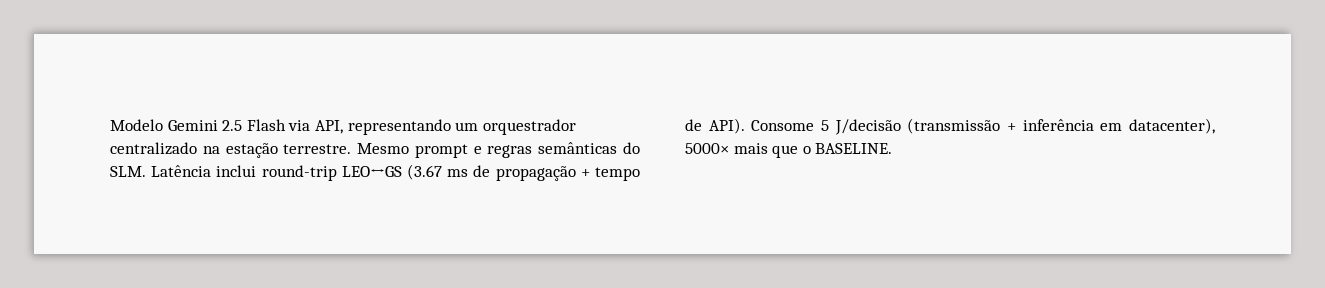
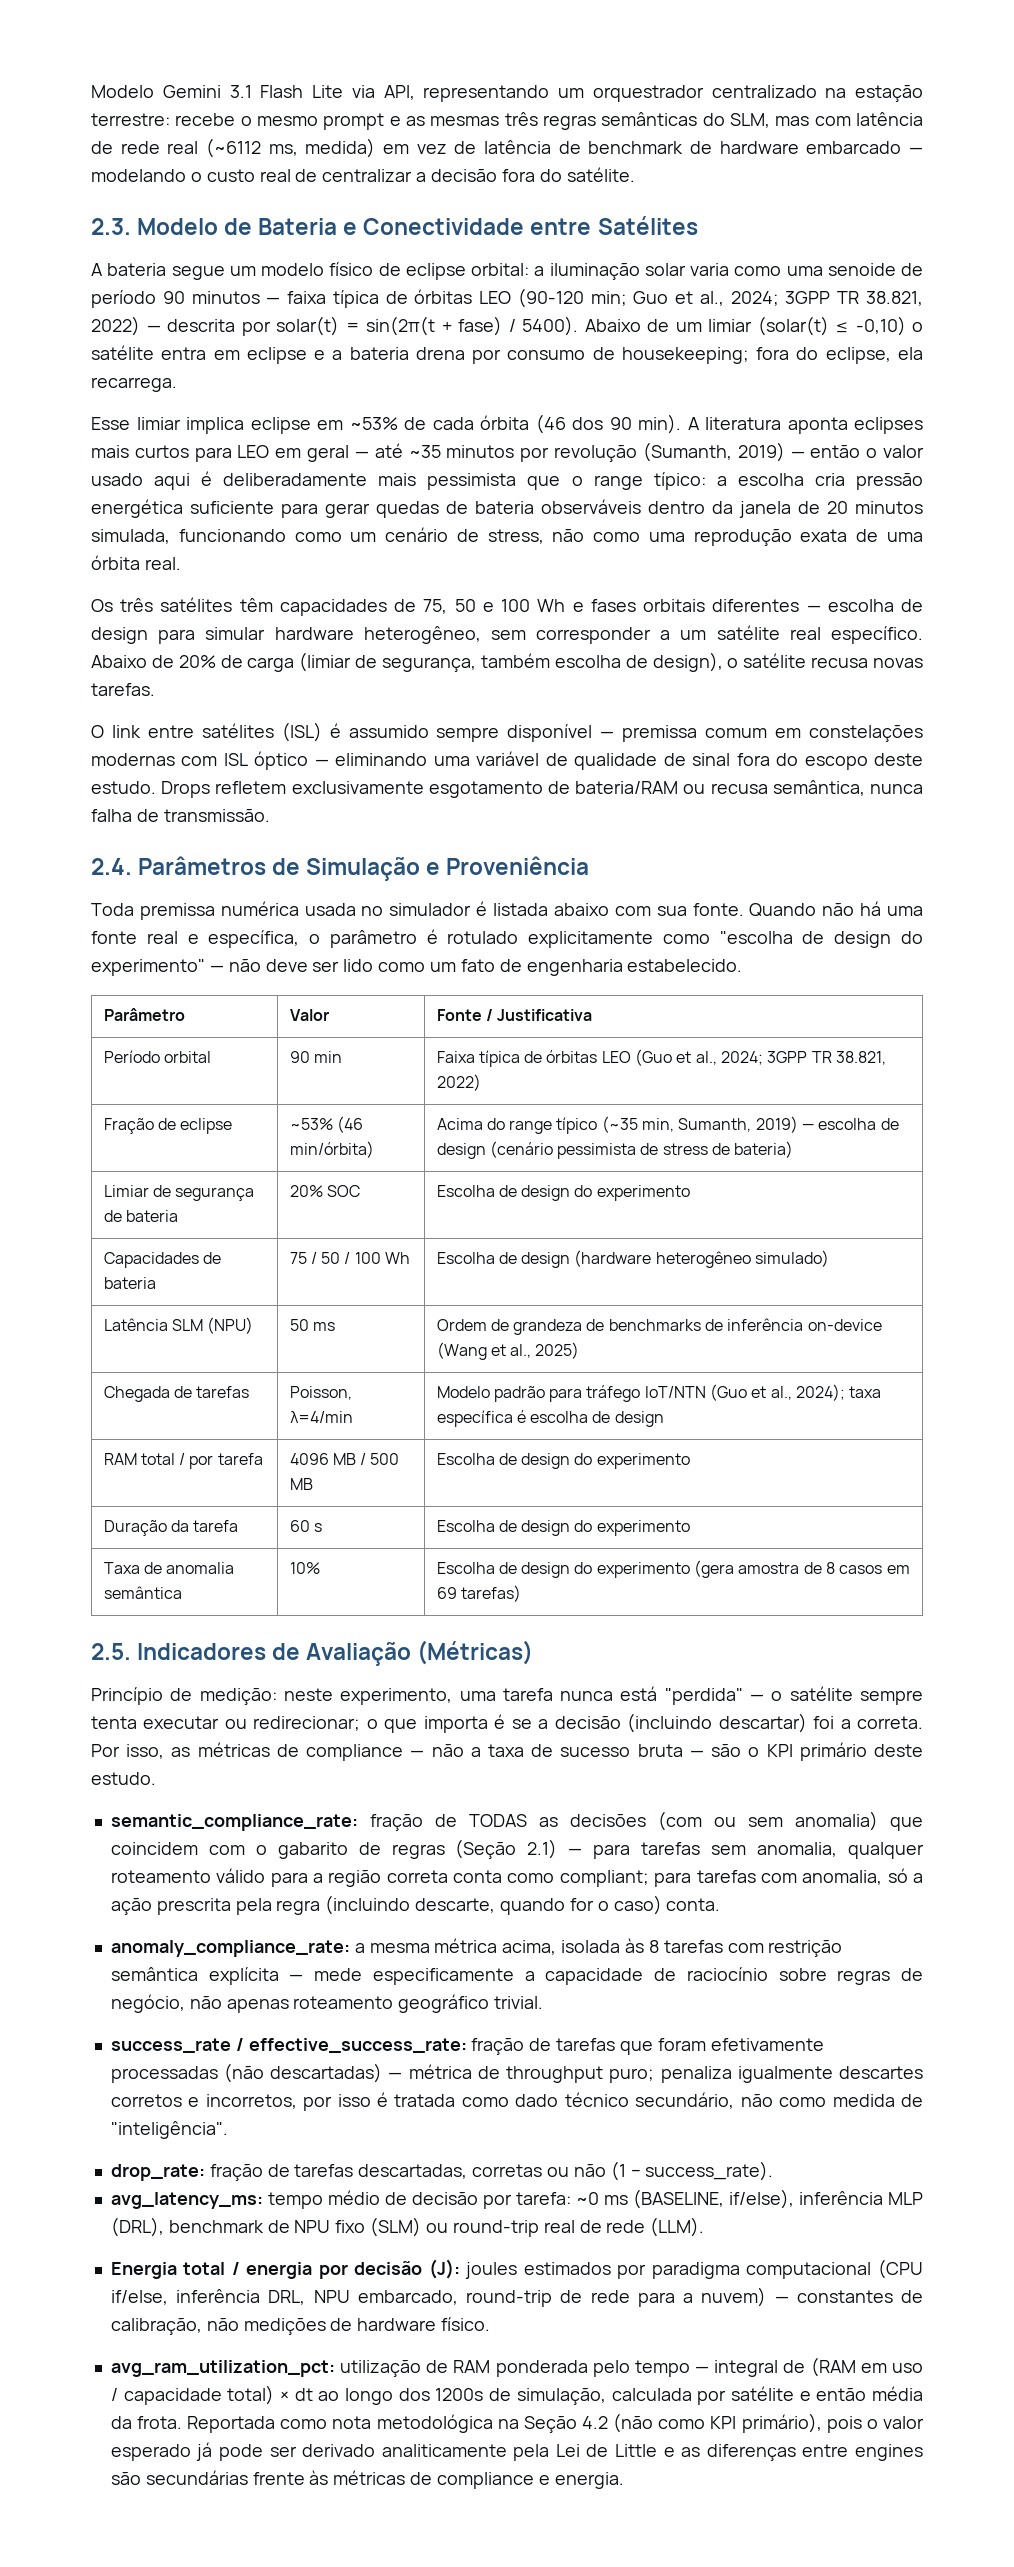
- Modelo Gemini 2.5 Flash via API, representando um orquestrador centralizado na estação terrestre. Mesmo prompt e regras semânticas do SLM. Latência inclui round-trip LEO↔GS (3.67 ms de propagação + tempo de API). Consome 5 J/decisão (transmissão + inferência em datacenter), 5000× mais que o BASELINE.
+ Modelo Gemini 3.1 Flash Lite via API, representando um orquestrador centralizado na estação terrestre: recebe o mesmo prompt e as mesmas três regras semânticas do SLM, mas com latência de rede real (~6112 ms, medida) em vez de latência de benchmark de hardware embarcado — modelando o custo real de centralizar a decisão fora do satélite.
+ 2.3. Modelo de Bateria e Conectividade entre Satélites
+ A bateria segue um modelo físico de eclipse orbital: a iluminação solar varia como uma senoide de período 90 minutos — faixa típica de órbitas LEO (90-120 min; Guo et al., 2024; 3GPP TR 38.821, 2022) — descrita por solar(t) = sin(2π(t + fase) / 5400). Abaixo de um limiar (solar(t) ≤ -0,10) o satélite entra em eclipse e a bateria drena por consumo de housekeeping; fora do eclipse, ela recarrega.
+ Esse limiar implica eclipse em ~53% de cada órbita (46 dos 90 min). A literatura aponta eclipses mais curtos para LEO em geral — até ~35 minutos por revolução (Sumanth, 2019) — então o valor usado aqui é deliberadamente mais pessimista que o range típico: a escolha cria pressão energética suficiente para gerar quedas de bateria observáveis dentro da janela de 20 minutos simulada, funcionando como um cenário de stress, não como uma reprodução exata de uma órbita real.
+ Os três satélites têm capacidades de 75, 50 e 100 Wh e fases orbitais diferentes — escolha de design para simular hardware heterogêneo, sem corresponder a um satélite real específico. Abaixo de 20% de carga (limiar de segurança, também escolha de design), o satélite recusa novas tarefas.
+ O link entre satélites (ISL) é assumido sempre disponível — premissa comum em constelações modernas com ISL óptico — eliminando uma variável de qualidade de sinal fora do escopo deste estudo. Drops refletem exclusivamente esgotamento de bateria/RAM ou recusa semântica, nunca falha de transmissão.
+ 2.4. Parâmetros de Simulação e Proveniência
+ Toda premissa numérica usada no simulador é listada abaixo com sua fonte. Quando não há uma fonte real e específica, o parâmetro é rotulado explicitamente como "escolha de design do experimento" — não deve ser lido como um fato de engenharia estabelecido.
+ Parâmetro | Valor | Fonte / Justificativa
+ Período orbital | 90 min | Faixa típica de órbitas LEO (Guo et al., 2024; 3GPP TR 38.821, 2022)
+ Fração de eclipse | ~53% (46 min/órbita) | Acima do range típico (~35 min, Sumanth, 2019) — escolha de design (cenário pessimista de stress de bateria)
+ Limiar de segurança de bateria | 20% SOC | Escolha de design do experimento
+ Capacidades de bateria | 75 / 50 / 100 Wh | Escolha de design (hardware heterogêneo simulado)
+ Latência SLM (NPU) | 50 ms | Ordem de grandeza de benchmarks de inferência on-device (Wang et al., 2025)
+ Chegada de tarefas | Poisson, λ=4/min | Modelo padrão para tráfego IoT/NTN (Guo et al., 2024); taxa específica é escolha de design
+ RAM total / por tarefa | 4096 MB / 500 MB | Escolha de design do experimento
+ Duração da tarefa | 60 s | Escolha de design do experimento
+ Taxa de anomalia semântica | 10% | Escolha de design do experimento (gera amostra de 8 casos em 69 tarefas)
+ 2.5. Indicadores de Avaliação (Métricas)
+ Princípio de medição: neste experimento, uma tarefa nunca está "perdida" — o satélite sempre tenta executar ou redirecionar; o que importa é se a decisão (incluindo descartar) foi a correta. Por isso, as métricas de compliance — não a taxa de sucesso bruta — são o KPI primário deste estudo.
+ semantic_compliance_rate: fração de TODAS as decisões (com ou sem anomalia) que coincidem com o gabarito de regras (Seção 2.1) — para tarefas sem anomalia, qualquer roteamento válido para a região correta conta como compliant; para tarefas com anomalia, só a ação prescrita pela regra (incluindo descarte, quando for o caso) conta.
+ anomaly_compliance_rate: a mesma métrica acima, isolada às 8 tarefas com restrição semântica explícita — mede especificamente a capacidade de raciocínio sobre regras de negócio, não apenas roteamento geográfico trivial.
+ success_rate / effective_success_rate: fração de tarefas que foram efetivamente processadas (não descartadas) — métrica de throughput puro; penaliza igualmente descartes corretos e incorretos, por isso é tratada como dado técnico secundário, não como medida de "inteligência".
+ drop_rate: fração de tarefas descartadas, corretas ou não (1 − success_rate).
+ avg_latency_ms: tempo médio de decisão por tarefa: ~0 ms (BASELINE, if/else), inferência MLP (DRL), benchmark de NPU fixo (SLM) ou round-trip real de rede (LLM).
+ Energia total / energia por decisão (J): joules estimados por paradigma computacional (CPU if/else, inferência DRL, NPU embarcado, round-trip de rede para a nuvem) — constantes de calibração, não medições de hardware físico.
+ avg_ram_utilization_pct: utilização de RAM ponderada pelo tempo — integral de (RAM em uso / capacidade total) × dt ao longo dos 1200s de simulação, calculada por satélite e então média da frota. Reportada como nota metodológica na Seção 4.2 (não como KPI primário), pois o valor esperado já pode ser derivado analiticamente pela Lei de Little e as diferenças entre engines são secundárias frente às métricas de compliance e energia.

